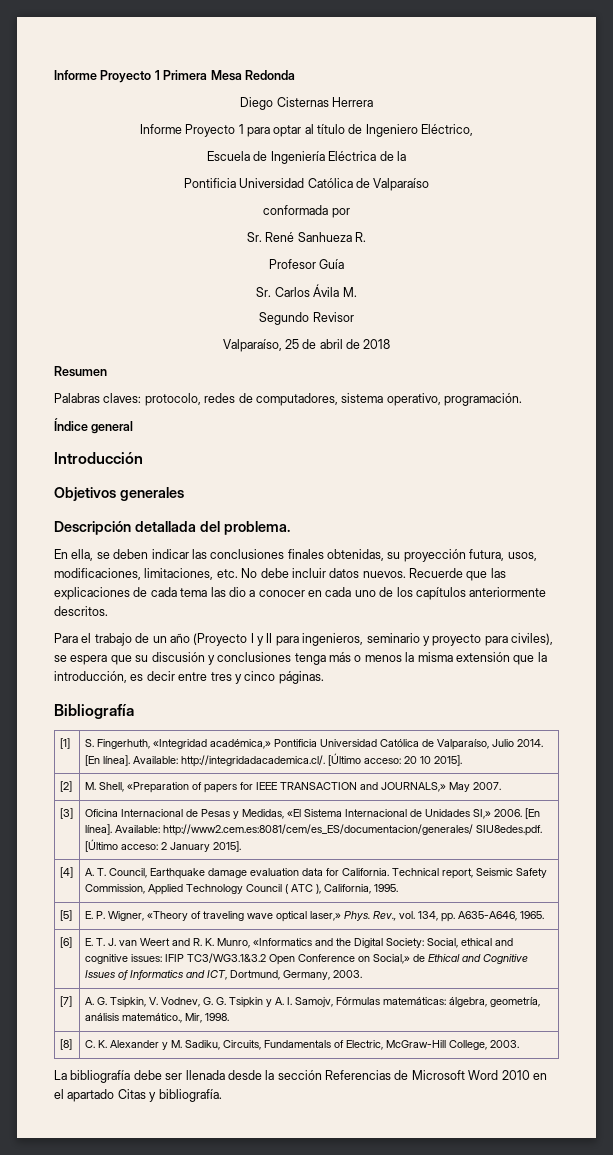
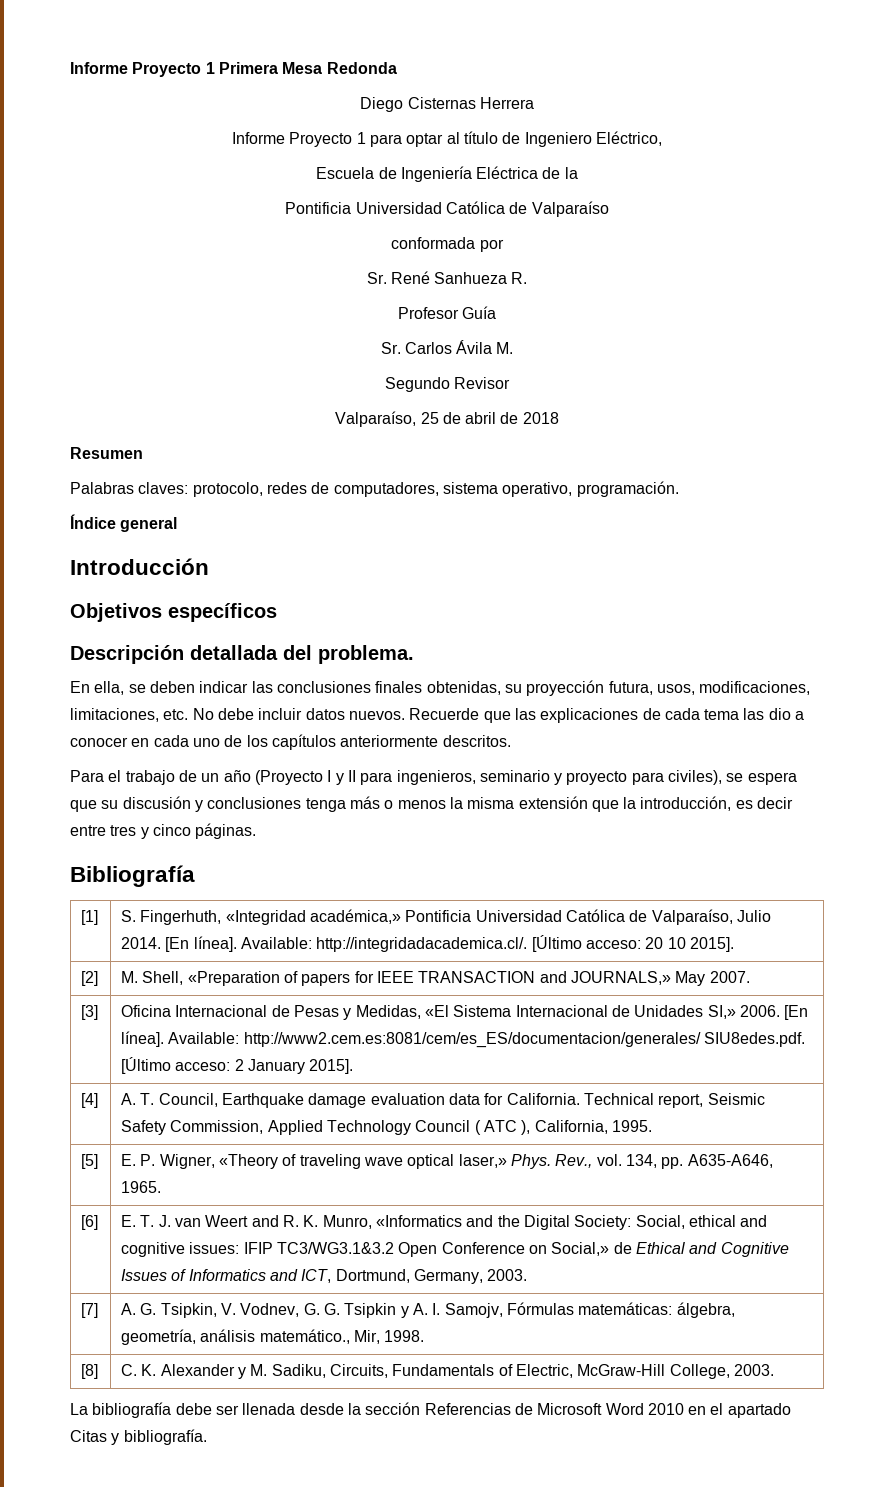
- Objetivos generales
+ Objetivos específicos

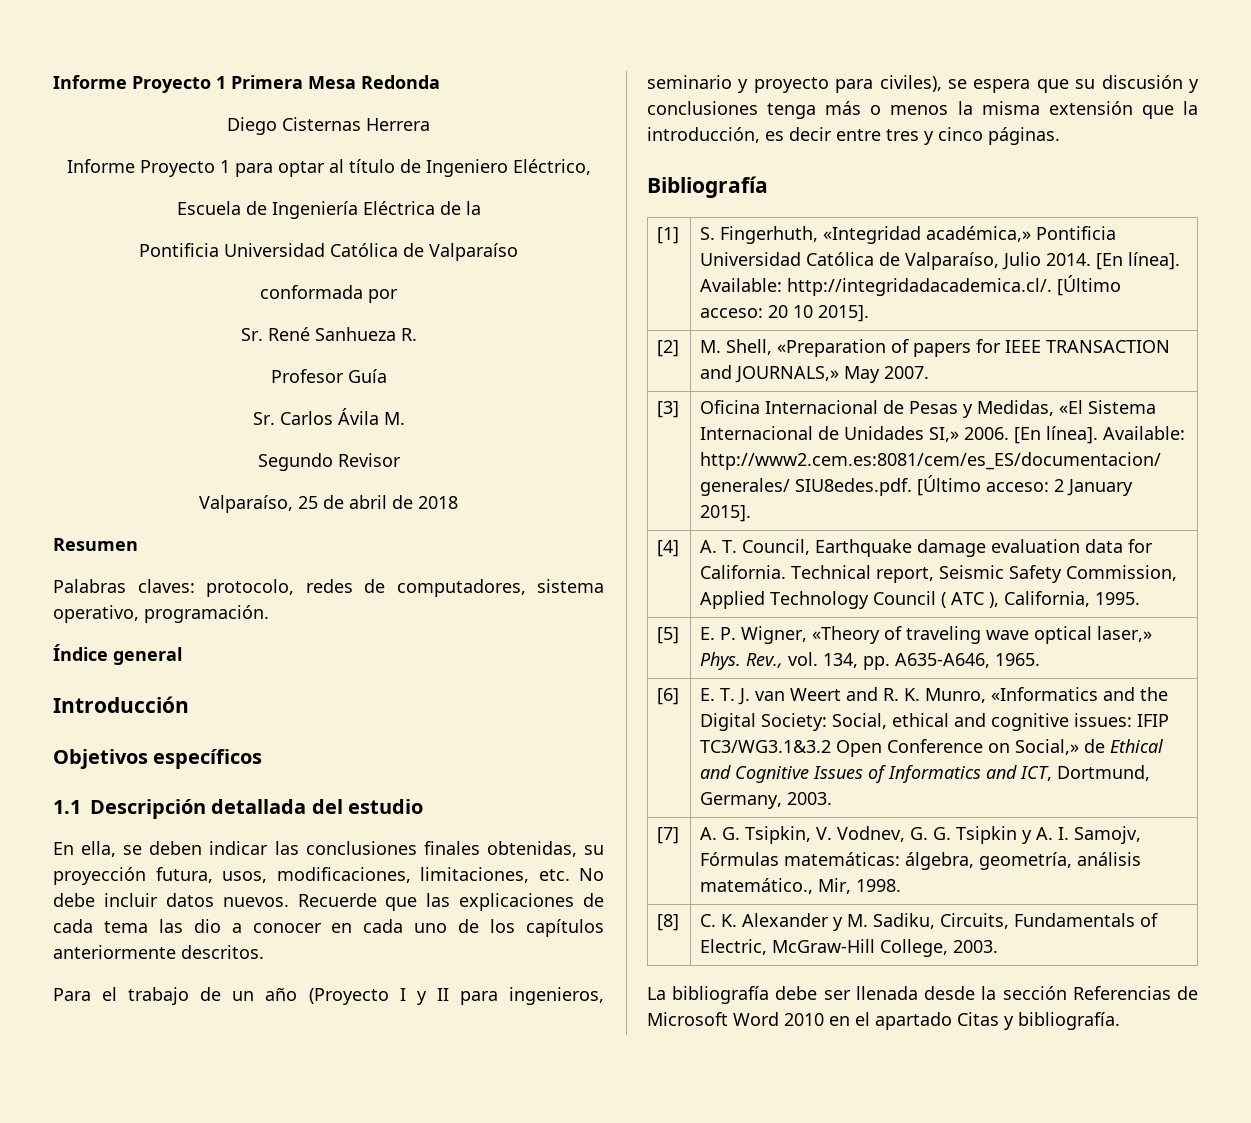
- Descripción detallada del problema.
+ 1.1 Descripción detallada del estudio

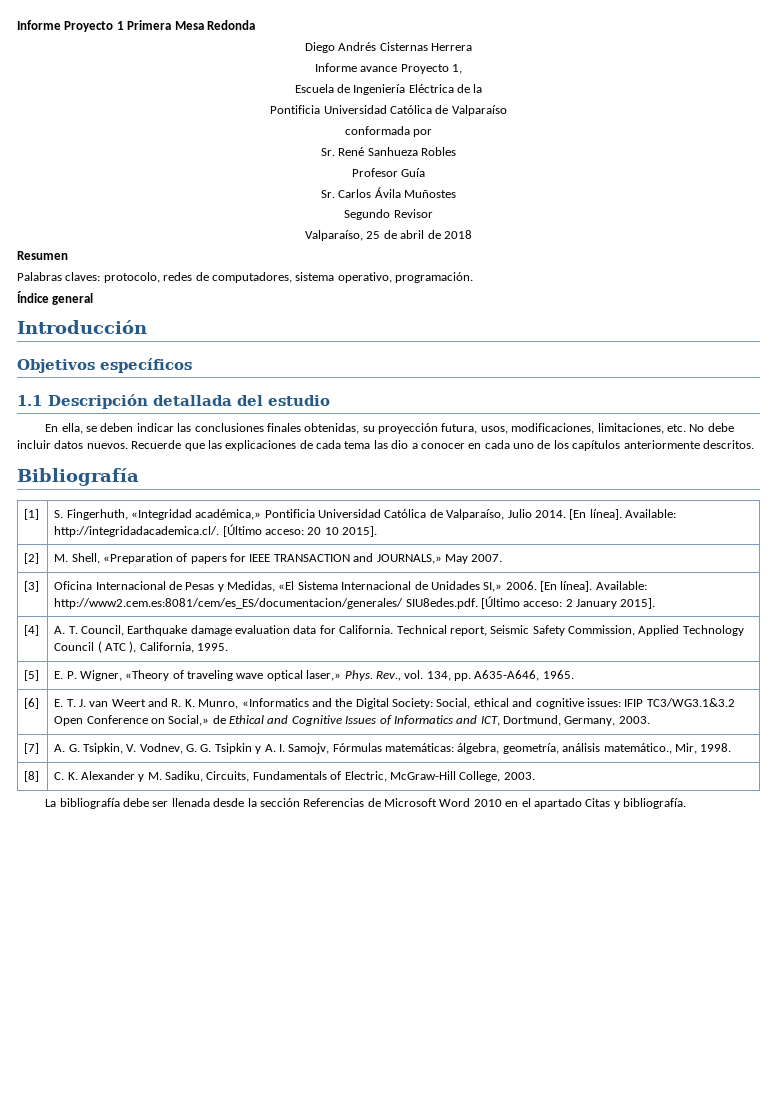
- Diego Cisternas Herrera
+ Diego Andrés Cisternas Herrera
- Informe Proyecto 1 para optar al título de Ingeniero Eléctrico,
+ Informe avance Proyecto 1,
- Sr. René Sanhueza R.
+ Sr. René Sanhueza Robles
- Sr. Carlos Ávila M.
+ Sr. Carlos Ávila Muñostes
- Para el trabajo de un año (Proyecto I y II para ingenieros, seminario y proyecto para civiles), se espera que su discusión y conclusiones tenga más o menos la misma extensión que la introducción, es decir entre tres y cinco páginas.

